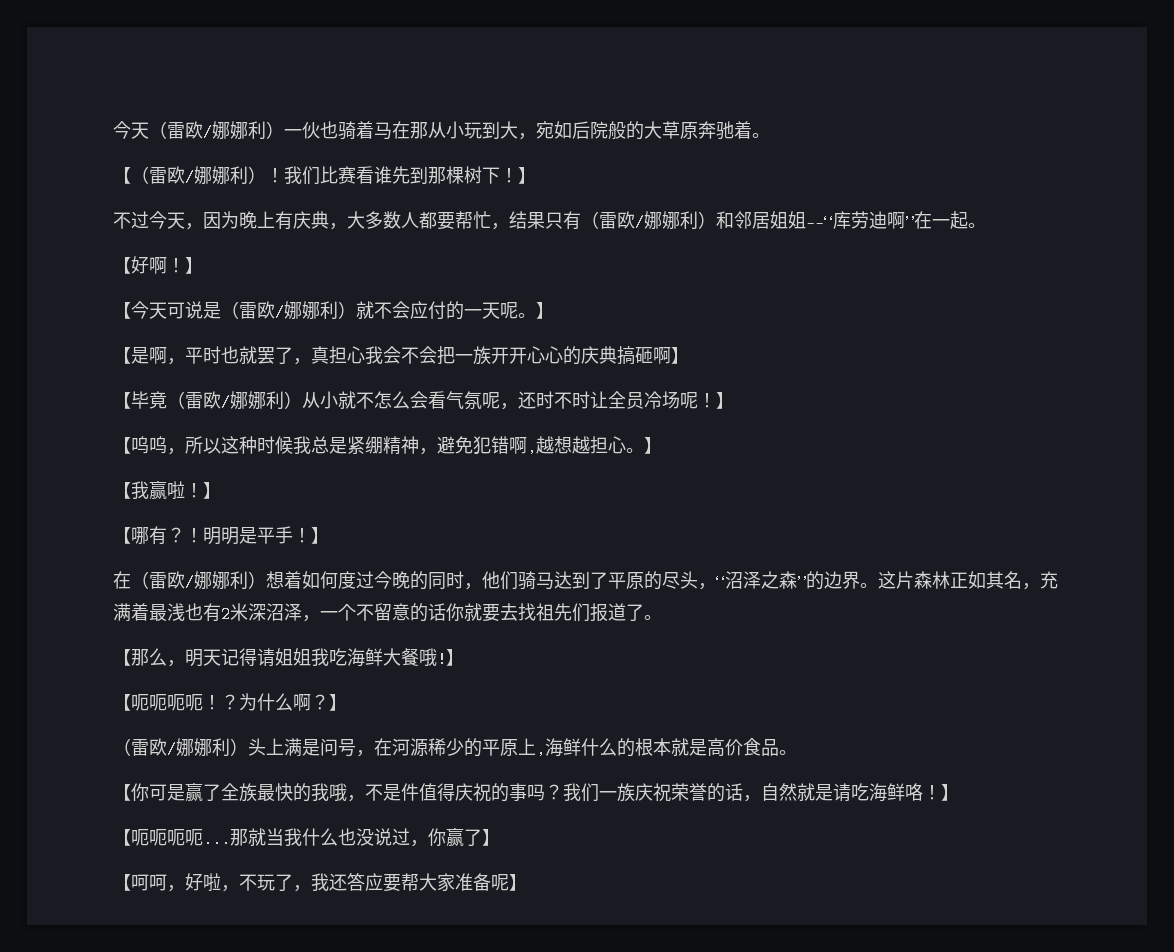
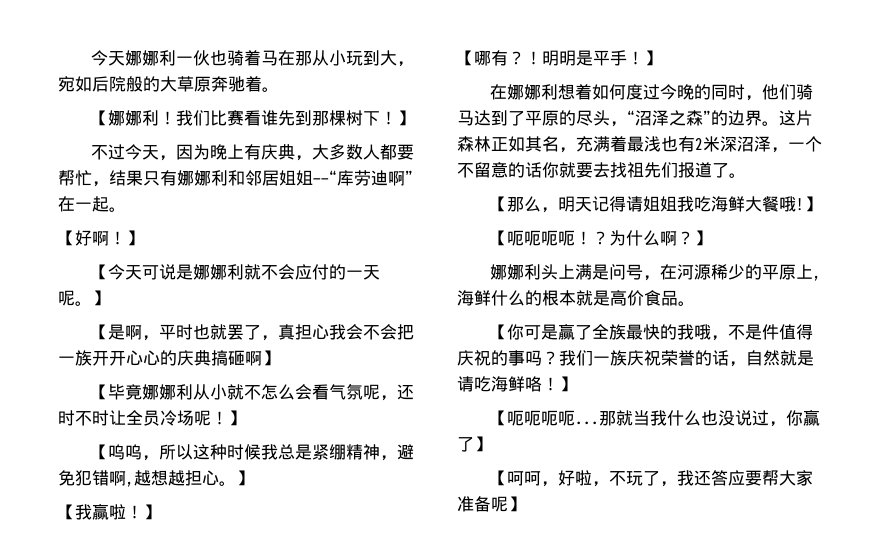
- 今天（雷欧/娜娜利）一伙也骑着马在那从小玩到大，宛如后院般的大草原奔驰着。
+ 今天娜娜利一伙也骑着马在那从小玩到大，宛如后院般的大草原奔驰着。
- 【（雷欧/娜娜利）！
+ 【娜娜利！
- 不过今天，因为晚上有庆典，大多数人都要帮忙，结果只有（雷欧/娜娜利）和邻居姐姐——“库劳迪啊”在一起。
+ 不过今天，因为晚上有庆典，大多数人都要帮忙，结果只有娜娜利和邻居姐姐——“库劳迪啊”在一起。
- 【今天可说是（雷欧/娜娜利）就不会应付的一天呢。
+ 【今天可说是娜娜利就不会应付的一天呢。
- 【毕竟（雷欧/娜娜利）从小就不怎么会看气氛呢，还时不时让全员冷场呢！
+ 【毕竟娜娜利从小就不怎么会看气氛呢，还时不时让全员冷场呢！
- 在（雷欧/娜娜利）想着如何度过今晚的同时，他们骑马达到了平原的尽头，“沼泽之森”的边界。
+ 在娜娜利想着如何度过今晚的同时，他们骑马达到了平原的尽头，“沼泽之森”的边界。
- （雷欧/娜娜利）头上满是问号，在河源稀少的平原上,海鲜什么的根本就是高价食品。
+ 娜娜利头上满是问号，在河源稀少的平原上,海鲜什么的根本就是高价食品。

